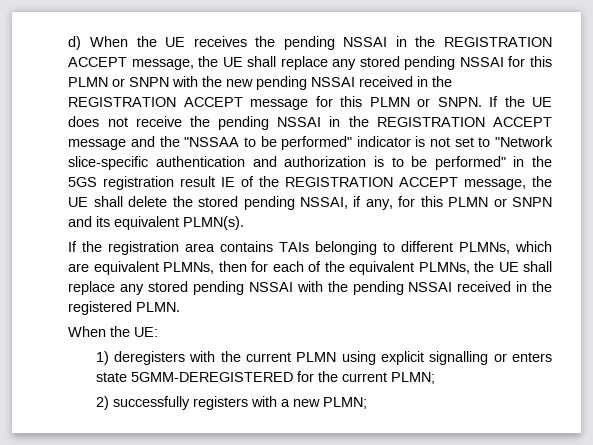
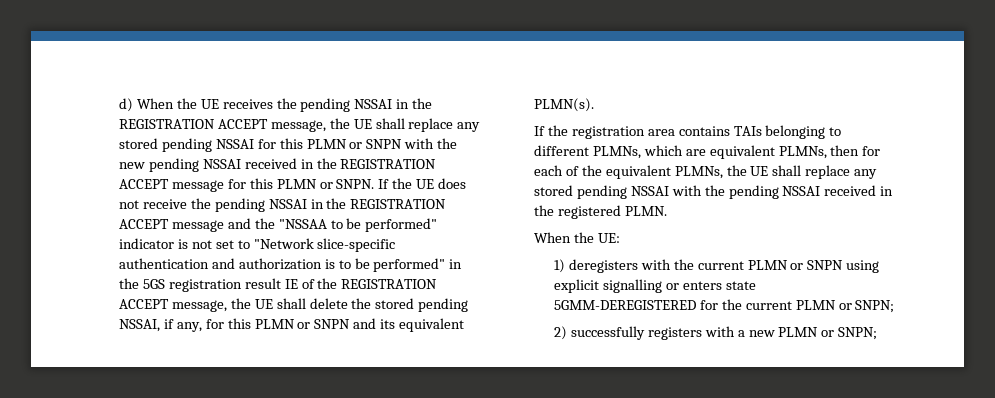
- 1) deregisters with the current PLMN using explicit signalling or enters state 5GMM-DEREGISTERED for the current PLMN;
+ 1) deregisters with the current PLMN or SNPN using explicit signalling or enters state 5GMM-DEREGISTERED for the current PLMN or SNPN;
- 2) successfully registers with a new PLMN;
+ 2) successfully registers with a new PLMN or SNPN;

